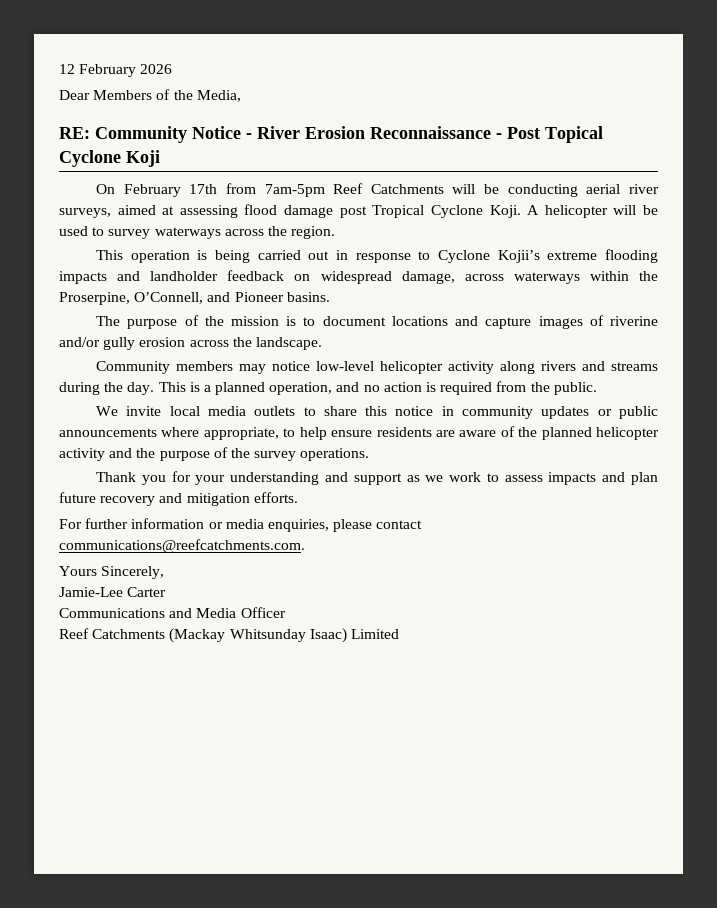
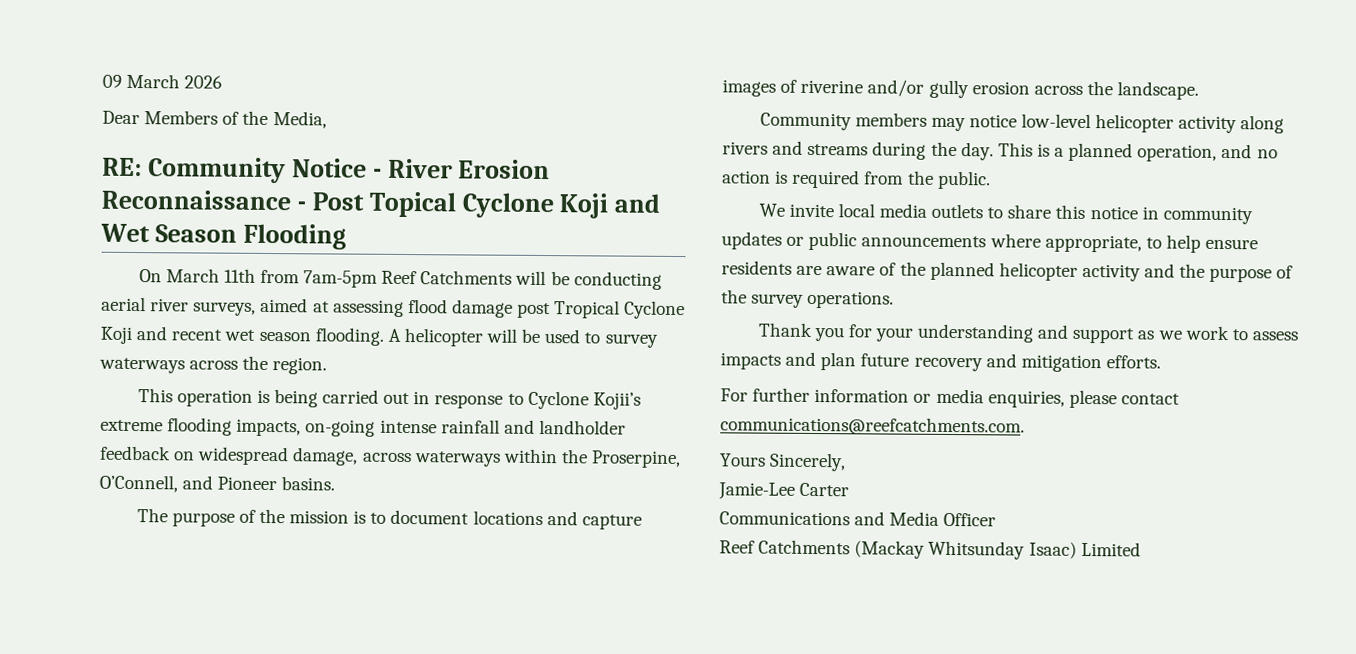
- 12 February 2026
+ 09 March 2026
- RE: Community Notice - River Erosion Reconnaissance - Post Topical Cyclone Koji
+ RE: Community Notice - River Erosion Reconnaissance - Post Topical Cyclone Koji and Wet Season Flooding
- On February 17th from 7am-5pm Reef Catchments will be conducting aerial river surveys, aimed at assessing flood damage post Tropical Cyclone Koji.
+ On March 11th from 7am-5pm Reef Catchments will be conducting aerial river surveys, aimed at assessing flood damage post Tropical Cyclone Koji and recent wet season flooding.
- This operation is being carried out in response to Cyclone Kojii’s extreme flooding impacts and landholder feedback on widespread damage, across waterways within the Proserpine, O’Connell, and Pioneer basins.
+ This operation is being carried out in response to Cyclone Kojii’s extreme flooding impacts, on-going intense rainfall and landholder feedback on widespread damage, across waterways within the Proserpine, O’Connell, and Pioneer basins.

